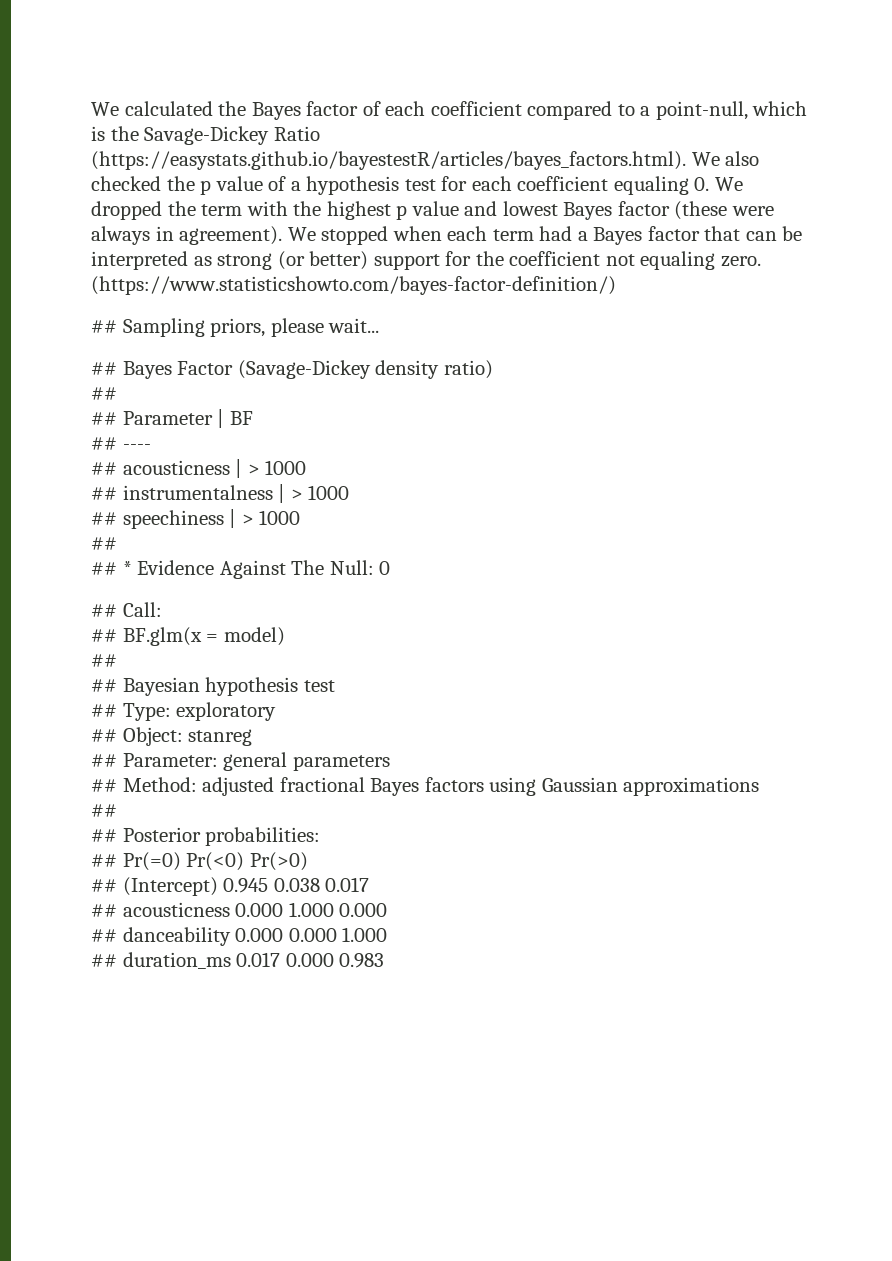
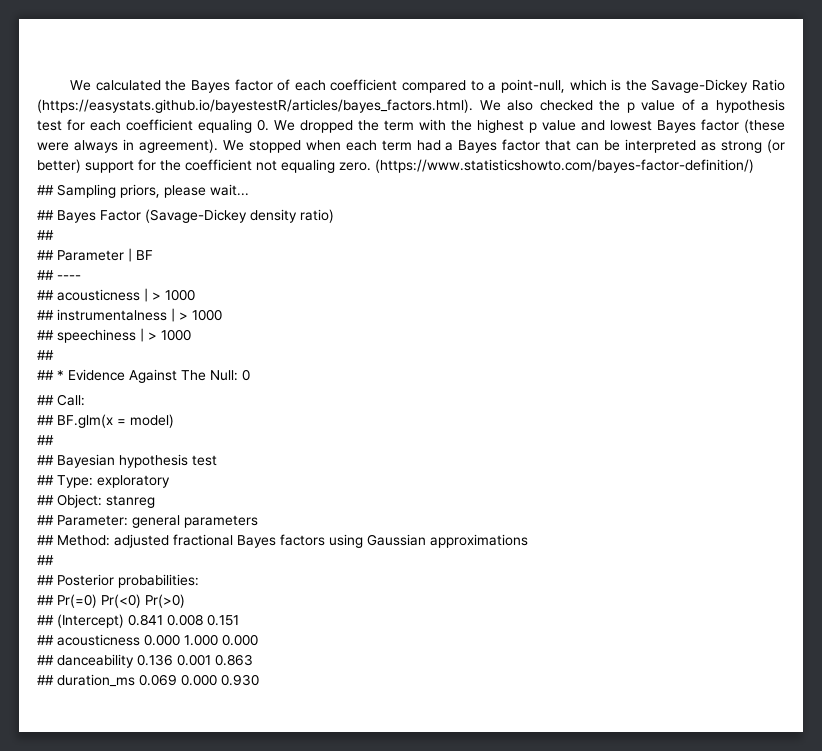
- ## (Intercept) 0.945 0.038 0.017
+ ## (Intercept) 0.841 0.008 0.151
- ## danceability 0.000 0.000 1.000
+ ## danceability 0.136 0.001 0.863
- ## duration_ms 0.017 0.000 0.983
+ ## duration_ms 0.069 0.000 0.930

